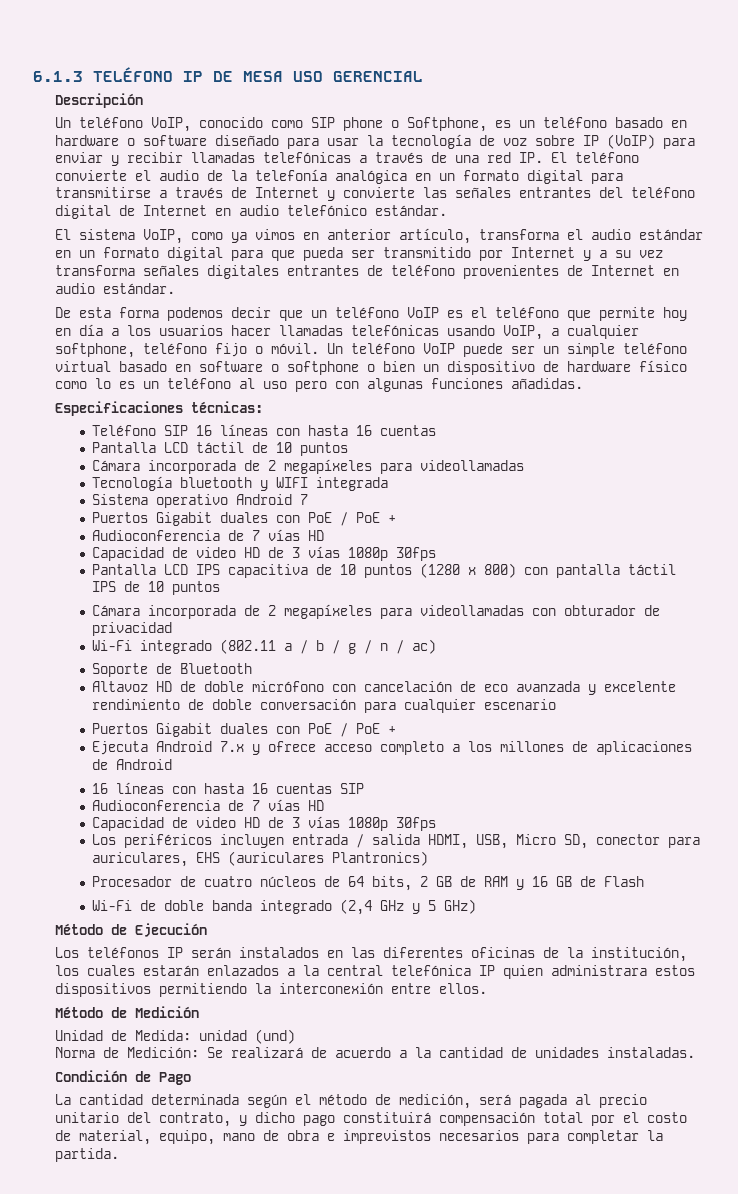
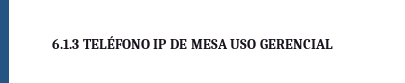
- Descripción
- Un teléfono VoIP, conocido como SIP phone o Softphone, es un teléfono basado en hardware o software diseñado para usar la tecnología de voz sobre IP (VoIP) para enviar y recibir llamadas telefónicas a través de una red IP. El teléfono convierte el audio de la telefonía analógica en un formato digital para transmitirse a través de Internet y convierte las señales entrantes del teléfono digital de Internet en audio telefónico estándar.
- El sistema VoIP, como ya vimos en anterior artículo, transforma el audio estándar en un formato digital para que pueda ser transmitido por Internet y a su vez transforma señales digitales entrantes de teléfono provenientes de Internet en audio estándar.
- De esta forma podemos decir que un teléfono VoIP es el teléfono que permite hoy en día a los usuarios hacer llamadas telefónicas usando VoIP, a cualquier softphone, teléfono fijo o móvil. Un teléfono VoIP puede ser un simple teléfono virtual basado en software o softphone o bien un dispositivo de hardware físico como lo es un teléfono al uso pero con algunas funciones añadidas.
- Especificaciones técnicas:
- Teléfono SIP 16 líneas con hasta 16 cuentas
- Pantalla LCD táctil de 10 puntos
- Cámara incorporada de 2 megapíxeles para videollamadas
- Tecnología bluetooth y WIFI integrada
- Sistema operativo Android 7
- Puertos Gigabit duales con PoE / PoE +
- Audioconferencia de 7 vías HD
- Capacidad de video HD de 3 vías 1080p 30fps
- Pantalla LCD IPS capacitiva de 10 puntos (1280 x 800) con pantalla táctil IPS de 10 puntos
- Cámara incorporada de 2 megapíxeles para videollamadas con obturador de privacidad
- Wi-Fi integrado (802.11 a / b / g / n / ac)
- Soporte de Bluetooth
- Altavoz HD de doble micrófono con cancelación de eco avanzada y excelente rendimiento de doble conversación para cualquier escenario
- Puertos Gigabit duales con PoE / PoE +
- Ejecuta Android 7.x y ofrece acceso completo a los millones de aplicaciones de Android
- 16 líneas con hasta 16 cuentas SIP
- Audioconferencia de 7 vías HD
- Capacidad de video HD de 3 vías 1080p 30fps
- Los periféricos incluyen entrada / salida HDMI, USB, Micro SD, conector para auriculares, EHS (auriculares Plantronics)
- Procesador de cuatro núcleos de 64 bits, 2 GB de RAM y 16 GB de Flash
- Wi-Fi de doble banda integrado (2,4 GHz y 5 GHz)
- Método de Ejecución
- Los teléfonos IP serán instalados en las diferentes oficinas de la institución, los cuales estarán enlazados a la central telefónica IP quien administrara estos dispositivos permitiendo la interconexión entre ellos.
- Método de Medición
- Unidad de Medida: unidad (und)
- Norma de Medición: Se realizará de acuerdo a la cantidad de unidades instaladas.
- Condición de Pago
- La cantidad determinada según el método de medición, será pagada al precio unitario del contrato, y dicho pago constituirá compensación total por el costo de material, equipo, mano de obra e imprevistos necesarios para completar la partida.

